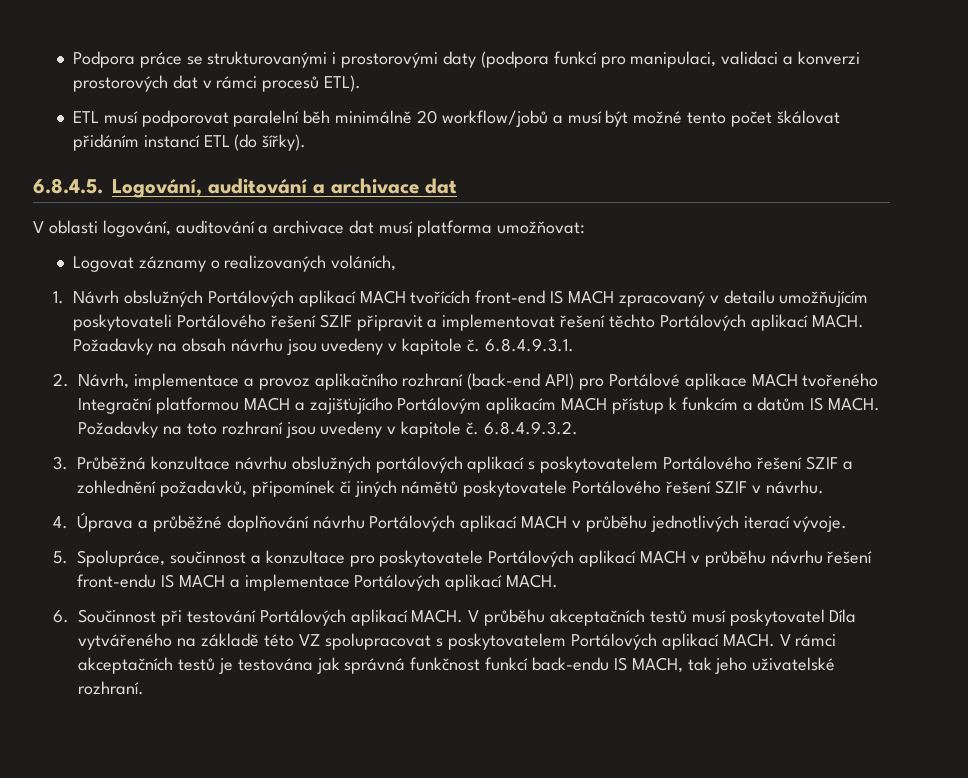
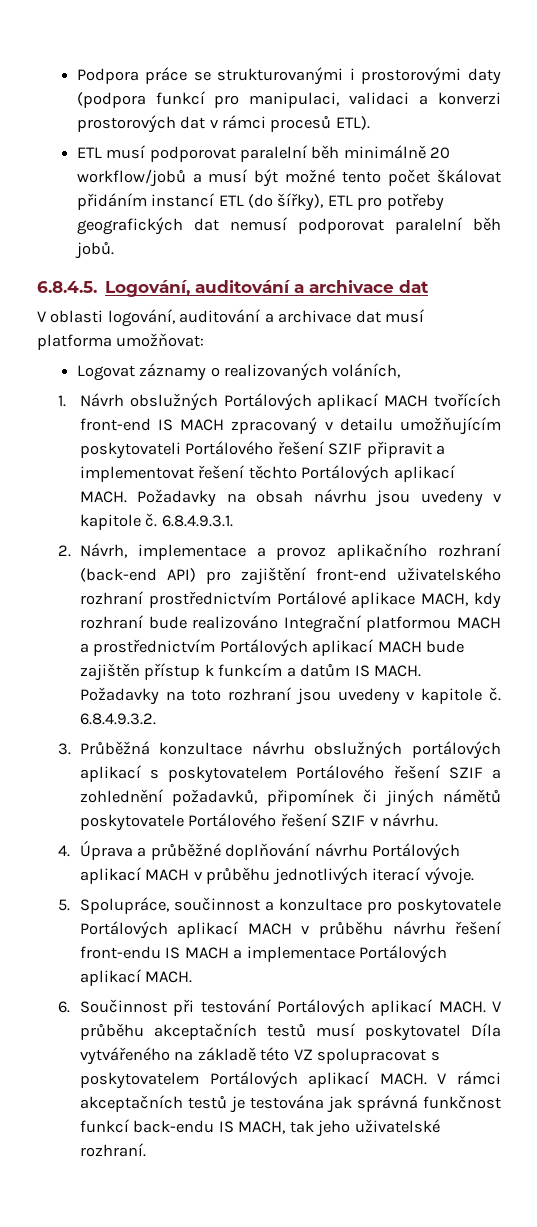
- ETL musí podporovat paralelní běh minimálně 20 workflow/jobů a musí být možné tento počet škálovat přidáním instancí ETL (do šířky).
+ ETL musí podporovat paralelní běh minimálně 20 workflow/jobů a musí být možné tento počet škálovat přidáním instancí ETL (do šířky), ETL pro potřeby geografických dat nemusí podporovat paralelní běh jobů.
- 2. Návrh, implementace a provoz aplikačního rozhraní (back-end API) pro Portálové aplikace MACH tvořeného Integrační platformou MACH a zajišťujícího Portálovým aplikacím MACH přístup k funkcím a datům IS MACH.
+ 2. Návrh, implementace a provoz aplikačního rozhraní (back-end API) pro zajištění front-end uživatelského rozhraní prostřednictvím Portálové aplikace MACH, kdy rozhraní bude realizováno Integrační platformou MACH a prostřednictvím Portálových aplikací MACH bude zajištěn přístup k funkcím a datům IS MACH.

